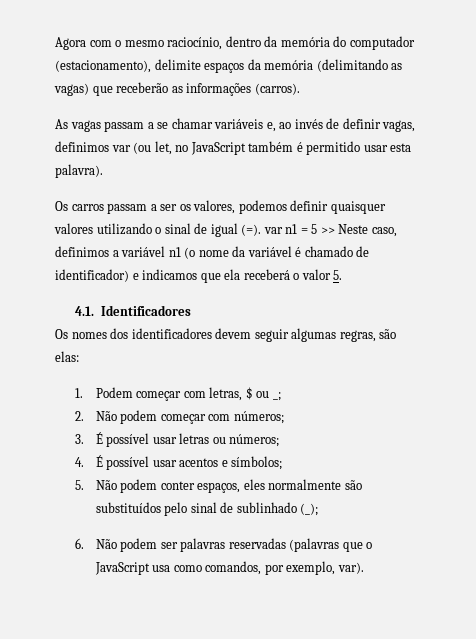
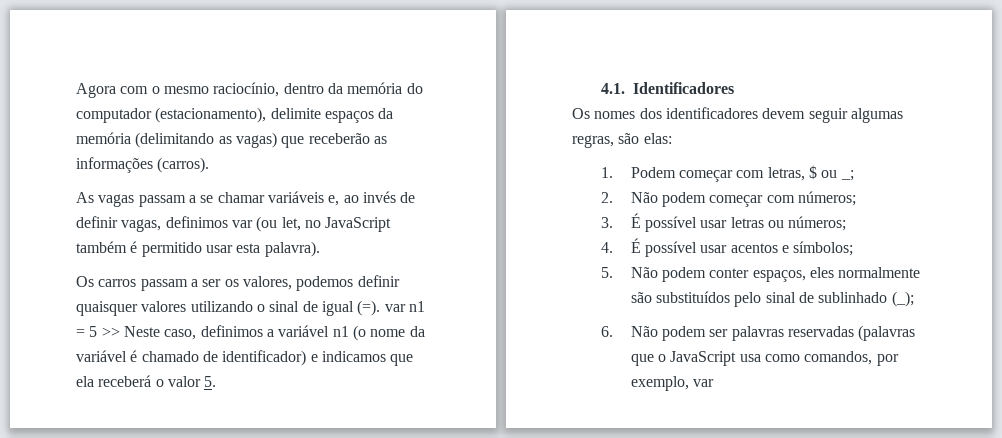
- 6. Não podem ser palavras reservadas (palavras que o JavaScript usa como comandos, por exemplo, var).
+ 6. Não podem ser palavras reservadas (palavras que o JavaScript usa como comandos, por exemplo, var

